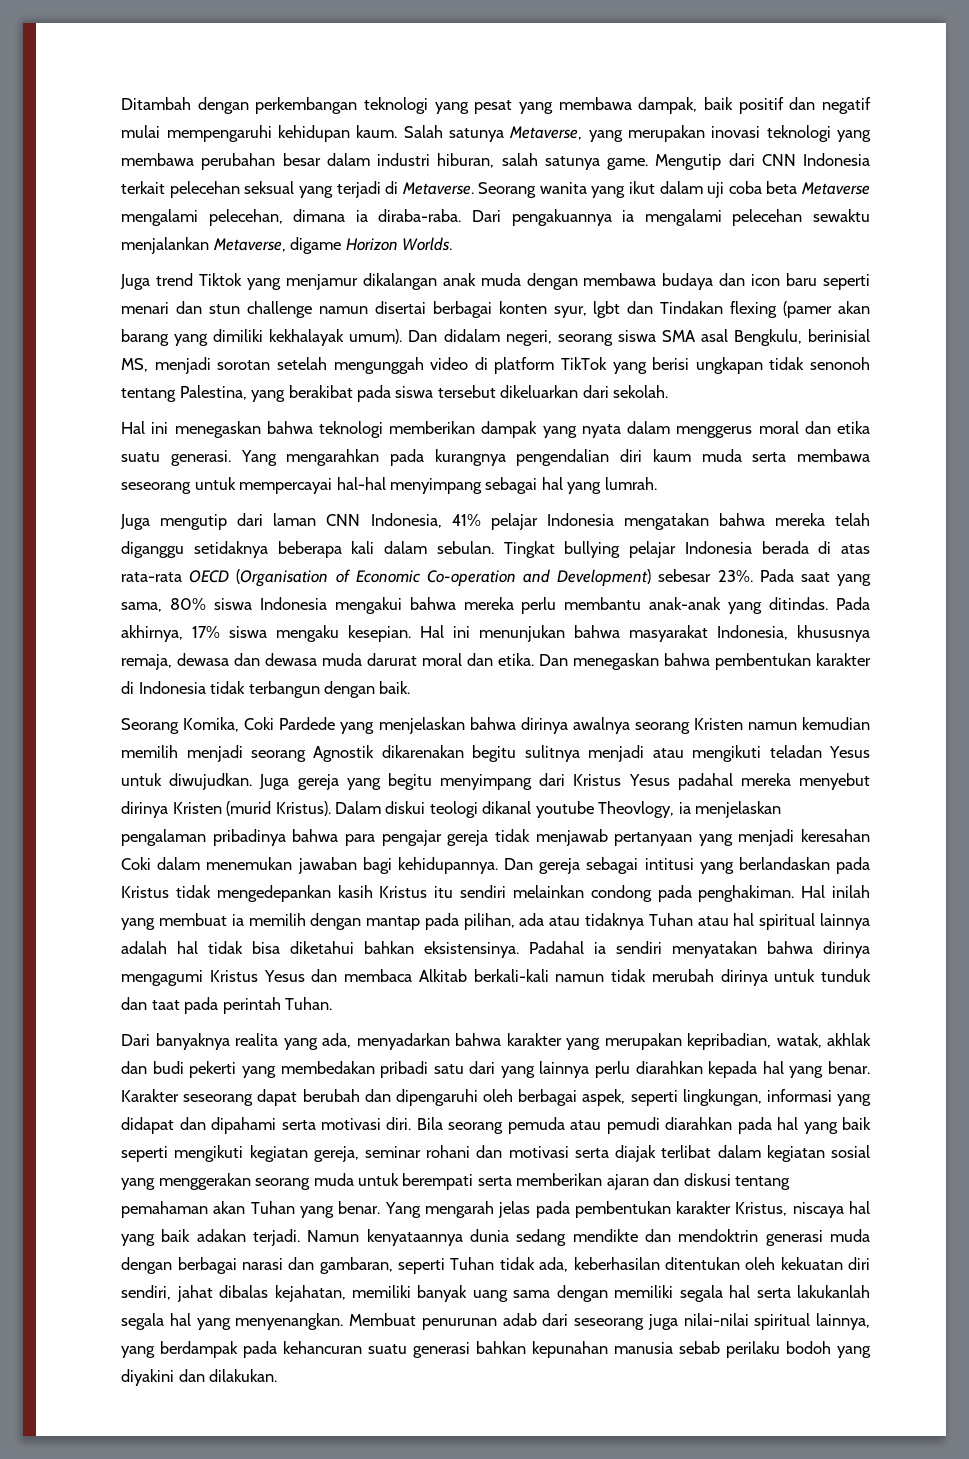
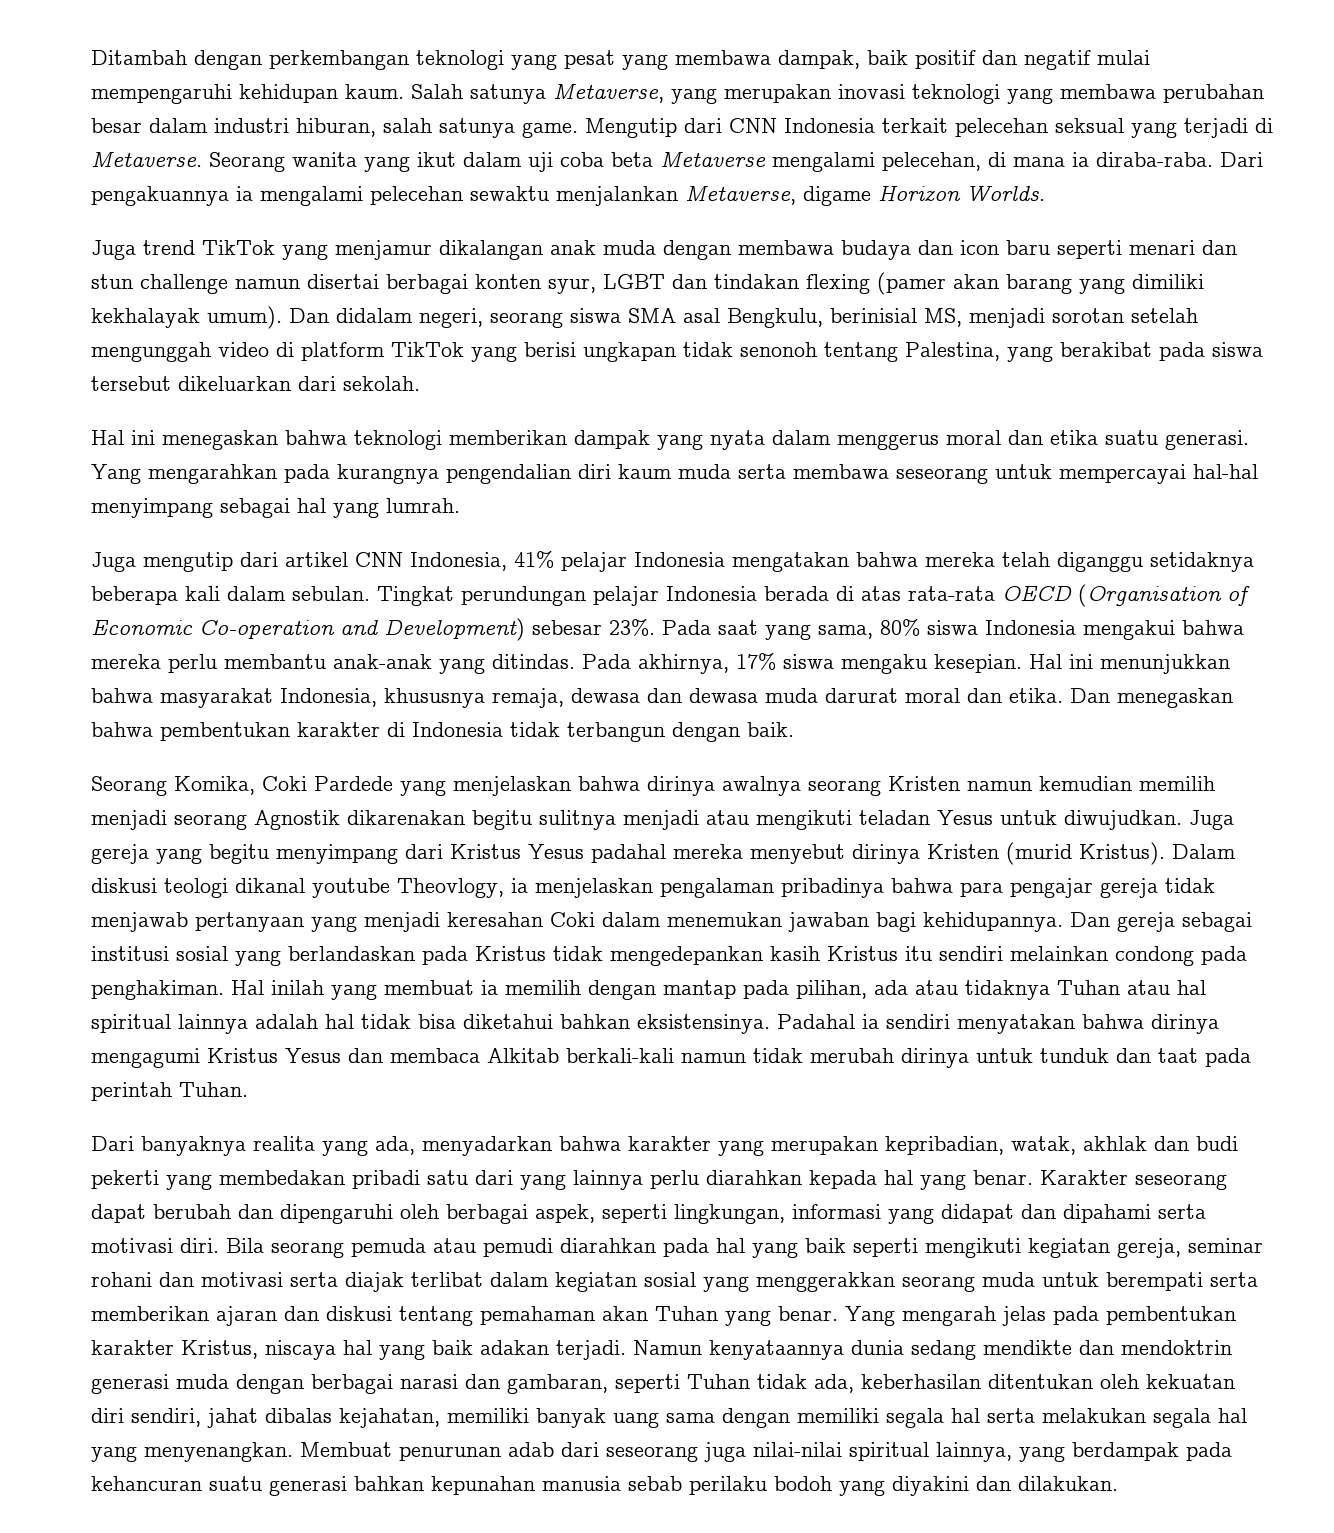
- Seorang wanita yang ikut dalam uji coba beta Metaverse mengalami pelecehan, dimana ia diraba-raba.
+ Seorang wanita yang ikut dalam uji coba beta Metaverse mengalami pelecehan, di mana ia diraba-raba.
- Juga trend Tiktok yang menjamur dikalangan anak muda dengan membawa budaya dan icon baru seperti menari dan stun challenge namun disertai berbagai konten syur, lgbt dan Tindakan flexing (pamer akan barang yang dimiliki kekhalayak umum).
+ Juga trend TikTok yang menjamur dikalangan anak muda dengan membawa budaya dan icon baru seperti menari dan stun challenge namun disertai berbagai konten syur, LGBT dan tindakan flexing (pamer akan barang yang dimiliki kekhalayak umum).
- Juga mengutip dari laman CNN Indonesia, 41% pelajar Indonesia mengatakan bahwa mereka telah diganggu setidaknya beberapa kali dalam sebulan.
+ Juga mengutip dari artikel CNN Indonesia, 41% pelajar Indonesia mengatakan bahwa mereka telah diganggu setidaknya beberapa kali dalam sebulan.
- Tingkat bullying pelajar Indonesia berada di atas rata-rata OECD (Organisation of Economic Co-operation and Development) sebesar 23%.
+ Tingkat perundungan pelajar Indonesia berada di atas rata-rata OECD (Organisation of Economic Co-operation and Development) sebesar 23%.
- Hal ini menunjukan bahwa masyarakat Indonesia, khususnya remaja, dewasa dan dewasa muda darurat moral dan etika.
+ Hal ini menunjukkan bahwa masyarakat Indonesia, khususnya remaja, dewasa dan dewasa muda darurat moral dan etika.
- Dalam diskui teologi dikanal youtube Theovlogy, ia menjelaskan pengalaman pribadinya bahwa para pengajar gereja tidak menjawab pertanyaan yang menjadi keresahan Coki dalam menemukan jawaban bagi kehidupannya.
+ Dalam diskusi teologi dikanal youtube Theovlogy, ia menjelaskan pengalaman pribadinya bahwa para pengajar gereja tidak menjawab pertanyaan yang menjadi keresahan Coki dalam menemukan jawaban bagi kehidupannya.
- Dan gereja sebagai intitusi yang berlandaskan pada Kristus tidak mengedepankan kasih Kristus itu sendiri melainkan condong pada penghakiman.
+ Dan gereja sebagai institusi sosial yang berlandaskan pada Kristus tidak mengedepankan kasih Kristus itu sendiri melainkan condong pada penghakiman.
- Bila seorang pemuda atau pemudi diarahkan pada hal yang baik seperti mengikuti kegiatan gereja, seminar rohani dan motivasi serta diajak terlibat dalam kegiatan sosial yang menggerakan seorang muda untuk berempati serta memberikan ajaran dan diskusi tentang pemahaman akan Tuhan yang benar.
+ Bila seorang pemuda atau pemudi diarahkan pada hal yang baik seperti mengikuti kegiatan gereja, seminar rohani dan motivasi serta diajak terlibat dalam kegiatan sosial yang menggerakkan seorang muda untuk berempati serta memberikan ajaran dan diskusi tentang pemahaman akan Tuhan yang benar.
- Namun kenyataannya dunia sedang mendikte dan mendoktrin generasi muda dengan berbagai narasi dan gambaran, seperti Tuhan tidak ada, keberhasilan ditentukan oleh kekuatan diri sendiri, jahat dibalas kejahatan, memiliki banyak uang sama dengan memiliki segala hal serta lakukanlah segala hal yang menyenangkan.
+ Namun kenyataannya dunia sedang mendikte dan mendoktrin generasi muda dengan berbagai narasi dan gambaran, seperti Tuhan tidak ada, keberhasilan ditentukan oleh kekuatan diri sendiri, jahat dibalas kejahatan, memiliki banyak uang sama dengan memiliki segala hal serta melakukan segala hal yang menyenangkan.

